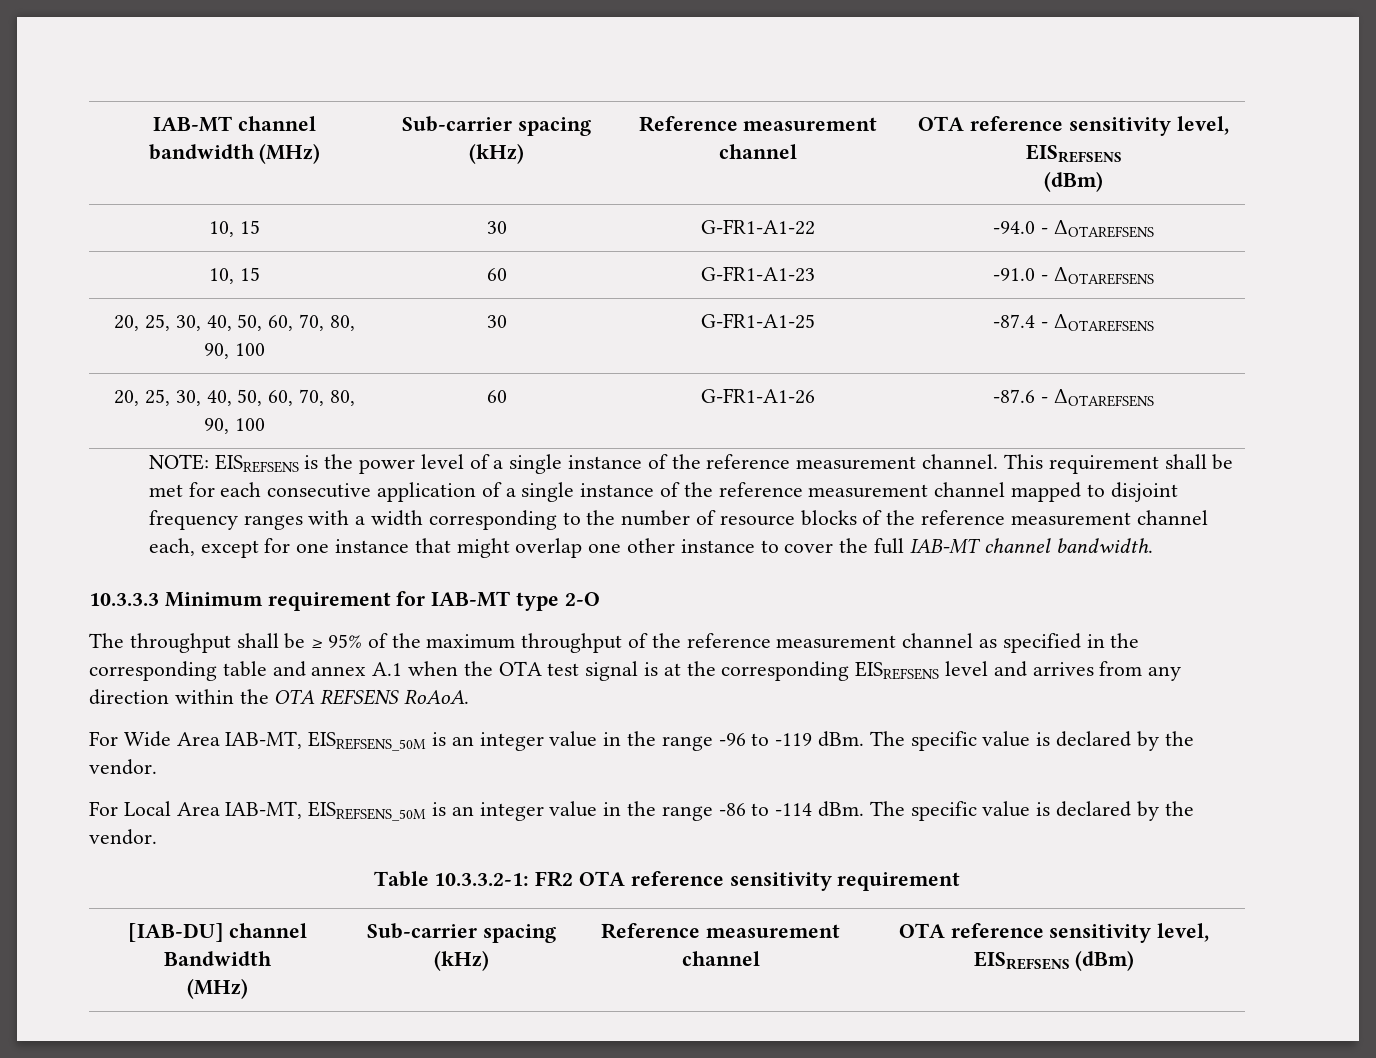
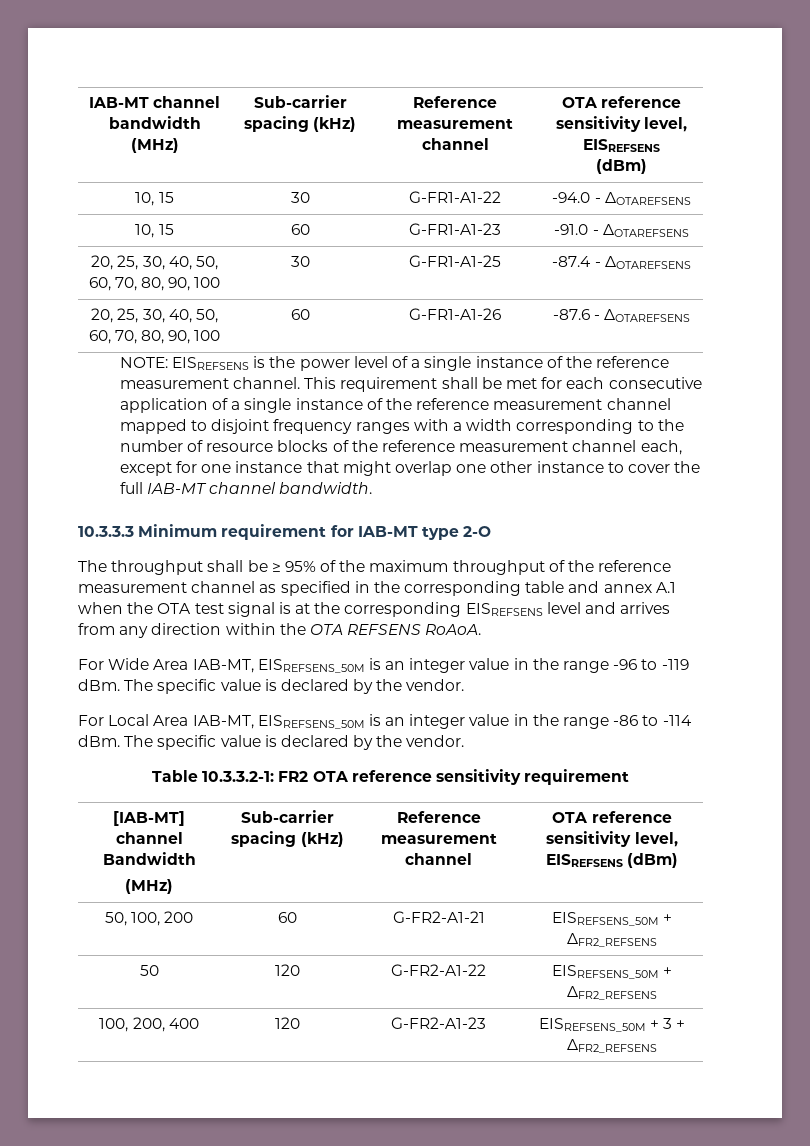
- [IAB-DU] channel Bandwidth
+ [IAB-MT] channel Bandwidth
+ 50, 100, 200 | 60 | G-FR2-A1-21 | EISREFSENS_50M + ΔFR2_REFSENS
+ 50 | 120 | G-FR2-A1-22 | EISREFSENS_50M + ΔFR2_REFSENS
+ 100, 200, 400 | 120 | G-FR2-A1-23 | EISREFSENS_50M + 3 + ΔFR2_REFSENS

